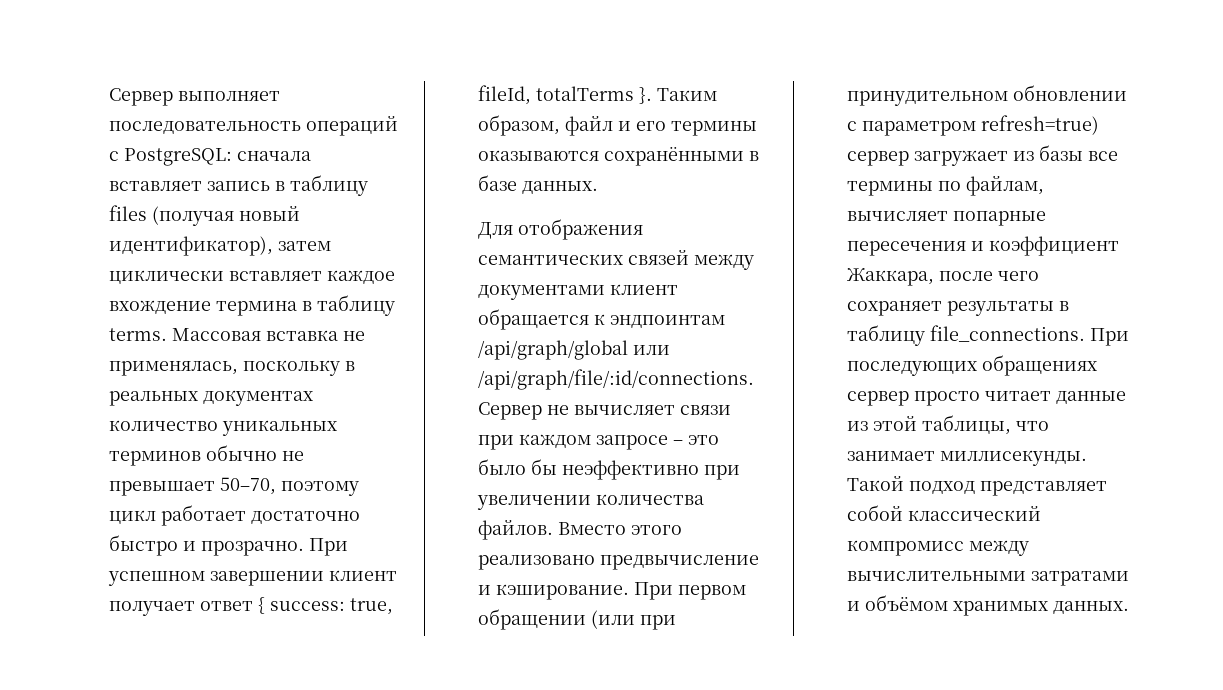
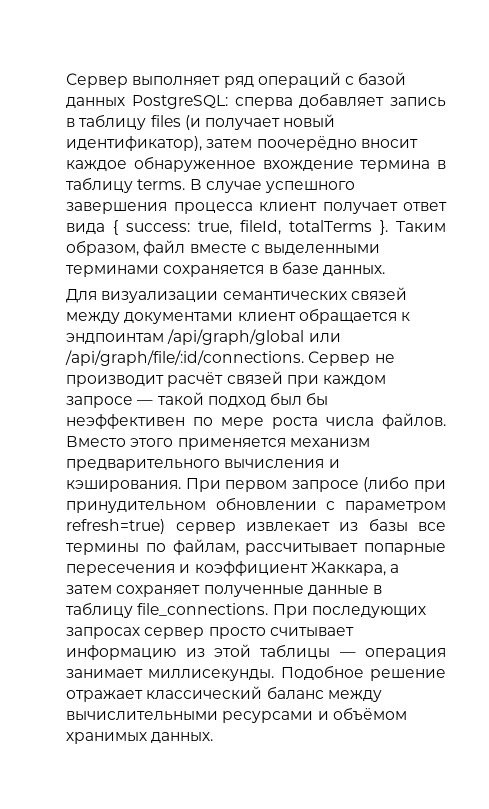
- Сервер выполняет последовательность операций с PostgreSQL: сначала вставляет запись в таблицу files (получая новый идентификатор), затем циклически вставляет каждое вхождение термина в таблицу terms.
+ Сервер выполняет ряд операций с базой данных PostgreSQL: сперва добавляет запись в таблицу files (и получает новый идентификатор), затем поочерёдно вносит каждое обнаруженное вхождение термина в таблицу terms.
- Массовая вставка не применялась, поскольку в реальных документах количество уникальных терминов обычно не превышает 50–70, поэтому цикл работает достаточно быстро и прозрачно. При успешном завершении клиент получает ответ { success: true, fileId, totalTerms }.
+ В случае успешного завершения процесса клиент получает ответ вида { success: true, fileId, totalTerms }.
- Таким образом, файл и его термины оказываются сохранёнными в базе данных.
+ Таким образом, файл вместе с выделенными терминами сохраняется в базе данных.
- Для отображения семантических связей между документами клиент обращается к эндпоинтам /api/graph/global или /api/graph/file/:id/connections.
+ Для визуализации семантических связей между документами клиент обращается к эндпоинтам /api/graph/global или /api/graph/file/:id/connections.
- Сервер не вычисляет связи при каждом запросе – это было бы неэффективно при увеличении количества файлов. Вместо этого реализовано предвычисление и кэширование. При первом обращении (или при принудительном обновлении с параметром refresh=true) сервер загружает из базы все термины по файлам, вычисляет попарные пересечения и коэффициент Жаккара, после чего сохраняет результаты в таблицу file_connections.
+ Сервер не производит расчёт связей при каждом запросе — такой подход был бы неэффективен по мере роста числа файлов. Вместо этого применяется механизм предварительного вычисления и кэширования. При первом запросе (либо при принудительном обновлении с параметром refresh=true) сервер извлекает из базы все термины по файлам, рассчитывает попарные пересечения и коэффициент Жаккара, а затем сохраняет полученные данные в таблицу file_connections.
- При последующих обращениях сервер просто читает данные из этой таблицы, что занимает миллисекунды. Такой подход представляет собой классический компромисс между вычислительными затратами и объёмом хранимых данных.
+ При последующих запросах сервер просто считывает информацию из этой таблицы — операция занимает миллисекунды. Подобное решение отражает классический баланс между вычислительными ресурсами и объёмом хранимых данных.

